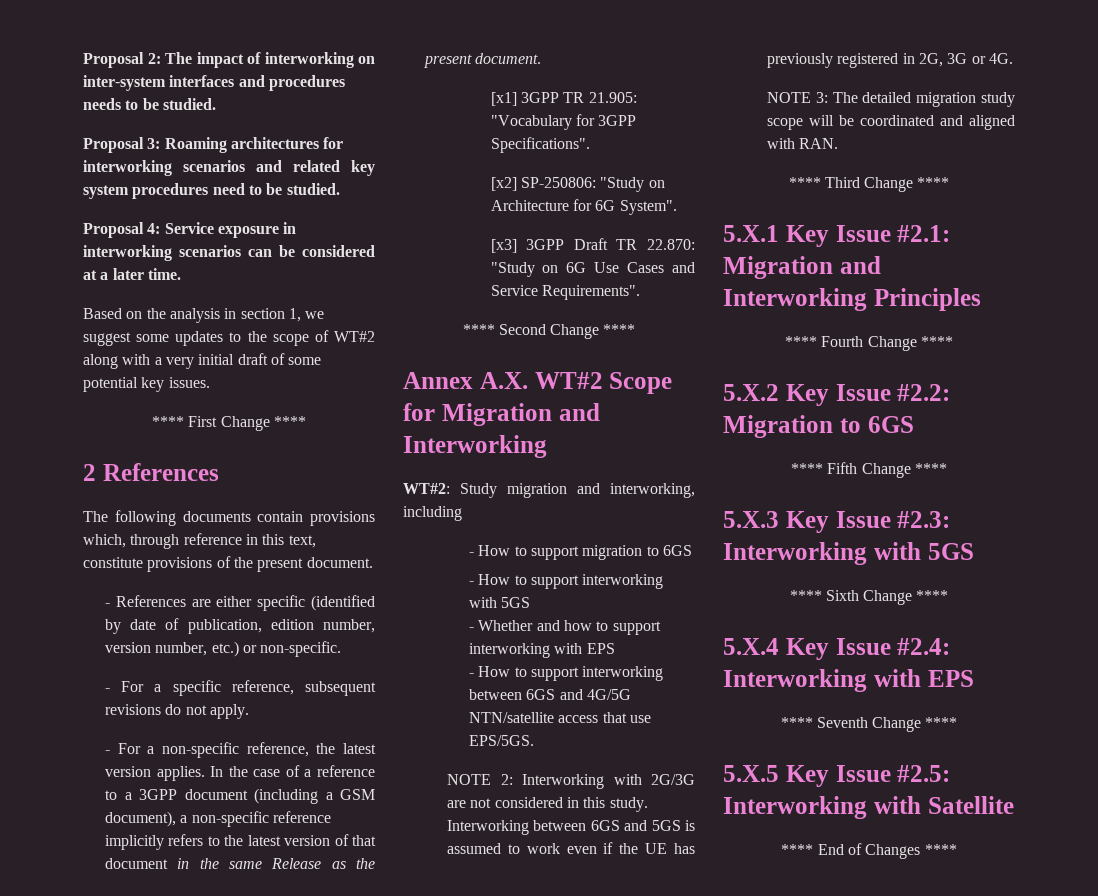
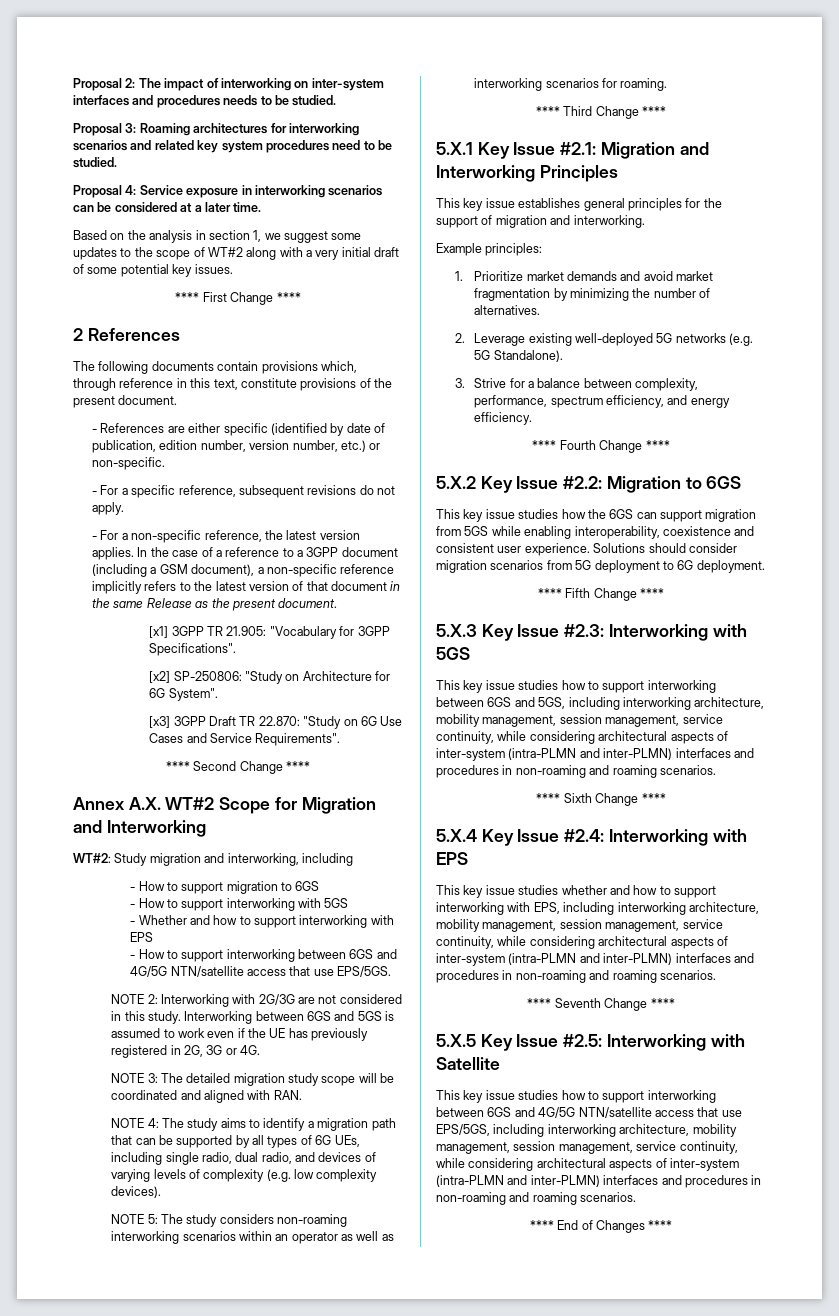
+ NOTE 4: The study aims to identify a migration path that can be supported by all types of 6G UEs, including single radio, dual radio, and devices of varying levels of complexity (e.g. low complexity devices).
+ NOTE 5: The study considers non-roaming interworking scenarios within an operator as well as interworking scenarios for roaming.
+ This key issue establishes general principles for the support of migration and interworking.
+ Example principles:
+ 1. Prioritize market demands and avoid market fragmentation by minimizing the number of alternatives.
+ 2. Leverage existing well-deployed 5G networks (e.g. 5G Standalone).
+ 3. Strive for a balance between complexity, performance, spectrum efficiency, and energy efficiency.
+ This key issue studies how the 6GS can support migration from 5GS while enabling interoperability, coexistence and consistent user experience. Solutions should consider migration scenarios from 5G deployment to 6G deployment.
+ This key issue studies how to support interworking between 6GS and 5GS, including interworking architecture, mobility management, session management, service continuity, while considering architectural aspects of inter-system (intra-PLMN and inter-PLMN) interfaces and procedures in non-roaming and roaming scenarios.
+ This key issue studies whether and how to support interworking with EPS, including interworking architecture, mobility management, session management, service continuity, while considering architectural aspects of inter-system (intra-PLMN and inter-PLMN) interfaces and procedures in non-roaming and roaming scenarios.
+ This key issue studies how to support interworking between 6GS and 4G/5G NTN/satellite access that use EPS/5GS, including interworking architecture, mobility management, session management, service continuity, while considering architectural aspects of inter-system (intra-PLMN and inter-PLMN) interfaces and procedures in non-roaming and roaming scenarios.

